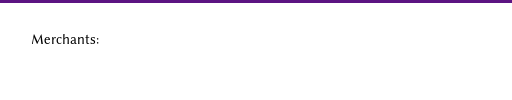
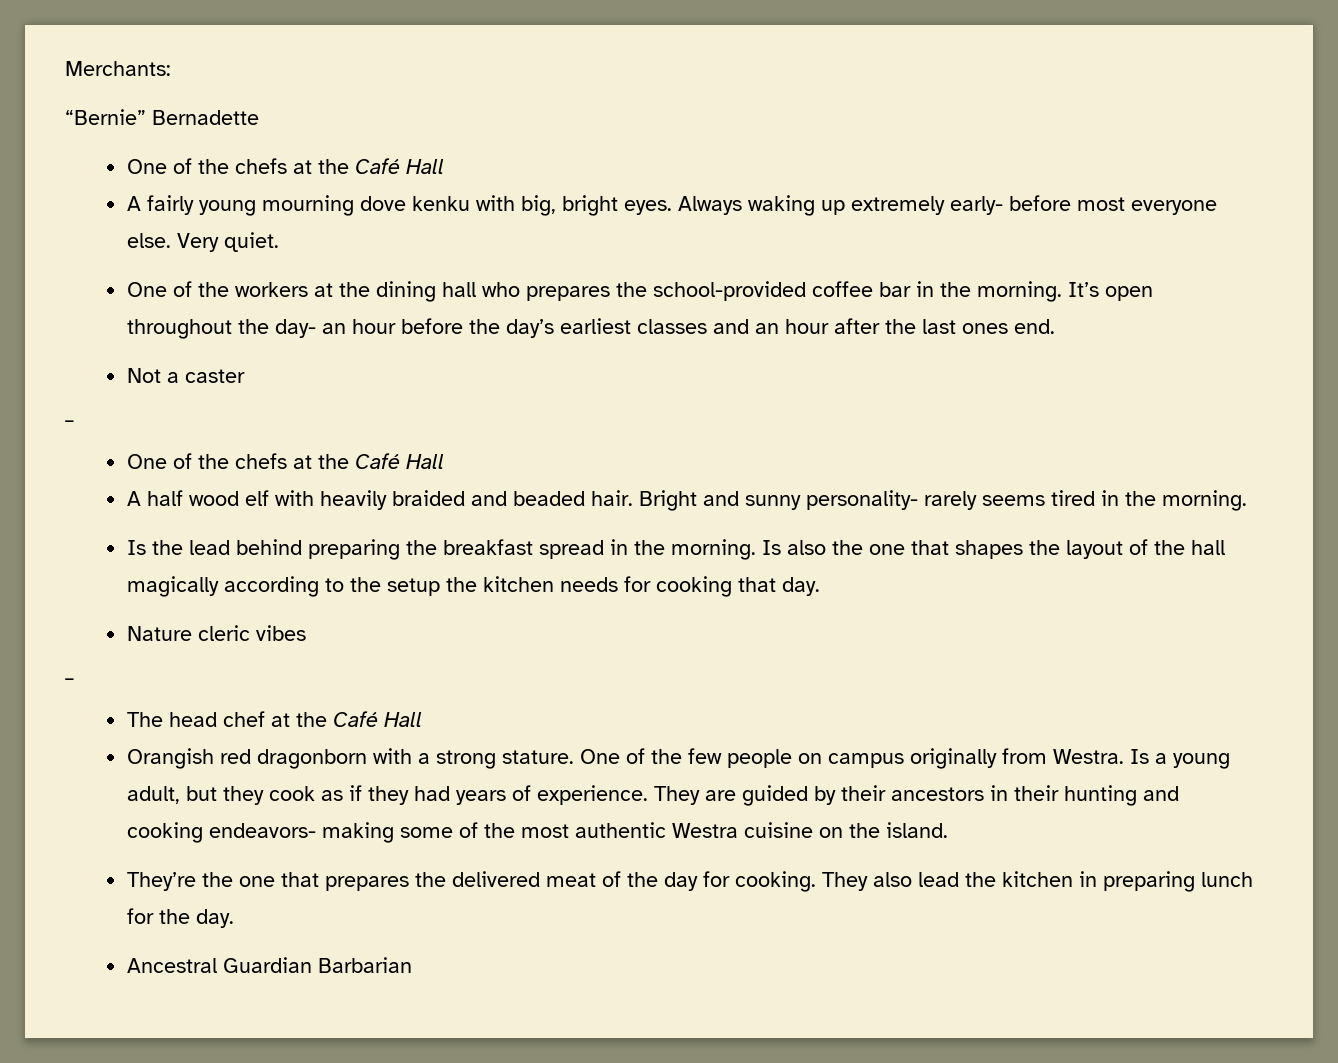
+ “Bernie” Bernadette
+ One of the chefs at the Café Hall
+ A fairly young mourning dove kenku with big, bright eyes. Always waking up extremely early- before most everyone else. Very quiet.
+ One of the workers at the dining hall who prepares the school-provided coffee bar in the morning. It’s open throughout the day- an hour before the day’s earliest classes and an hour after the last ones end.
+ Not a caster
+ _
+ One of the chefs at the Café Hall
+ A half wood elf with heavily braided and beaded hair. Bright and sunny personality- rarely seems tired in the morning.
+ Is the lead behind preparing the breakfast spread in the morning. Is also the one that shapes the layout of the hall magically according to the setup the kitchen needs for cooking that day.
+ Nature cleric vibes
+ _
+ The head chef at the Café Hall
+ Orangish red dragonborn with a strong stature. One of the few people on campus originally from Westra. Is a young adult, but they cook as if they had years of experience. They are guided by their ancestors in their hunting and cooking endeavors- making some of the most authentic Westra cuisine on the island.
+ They’re the one that prepares the delivered meat of the day for cooking. They also lead the kitchen in preparing lunch for the day.
+ Ancestral Guardian Barbarian

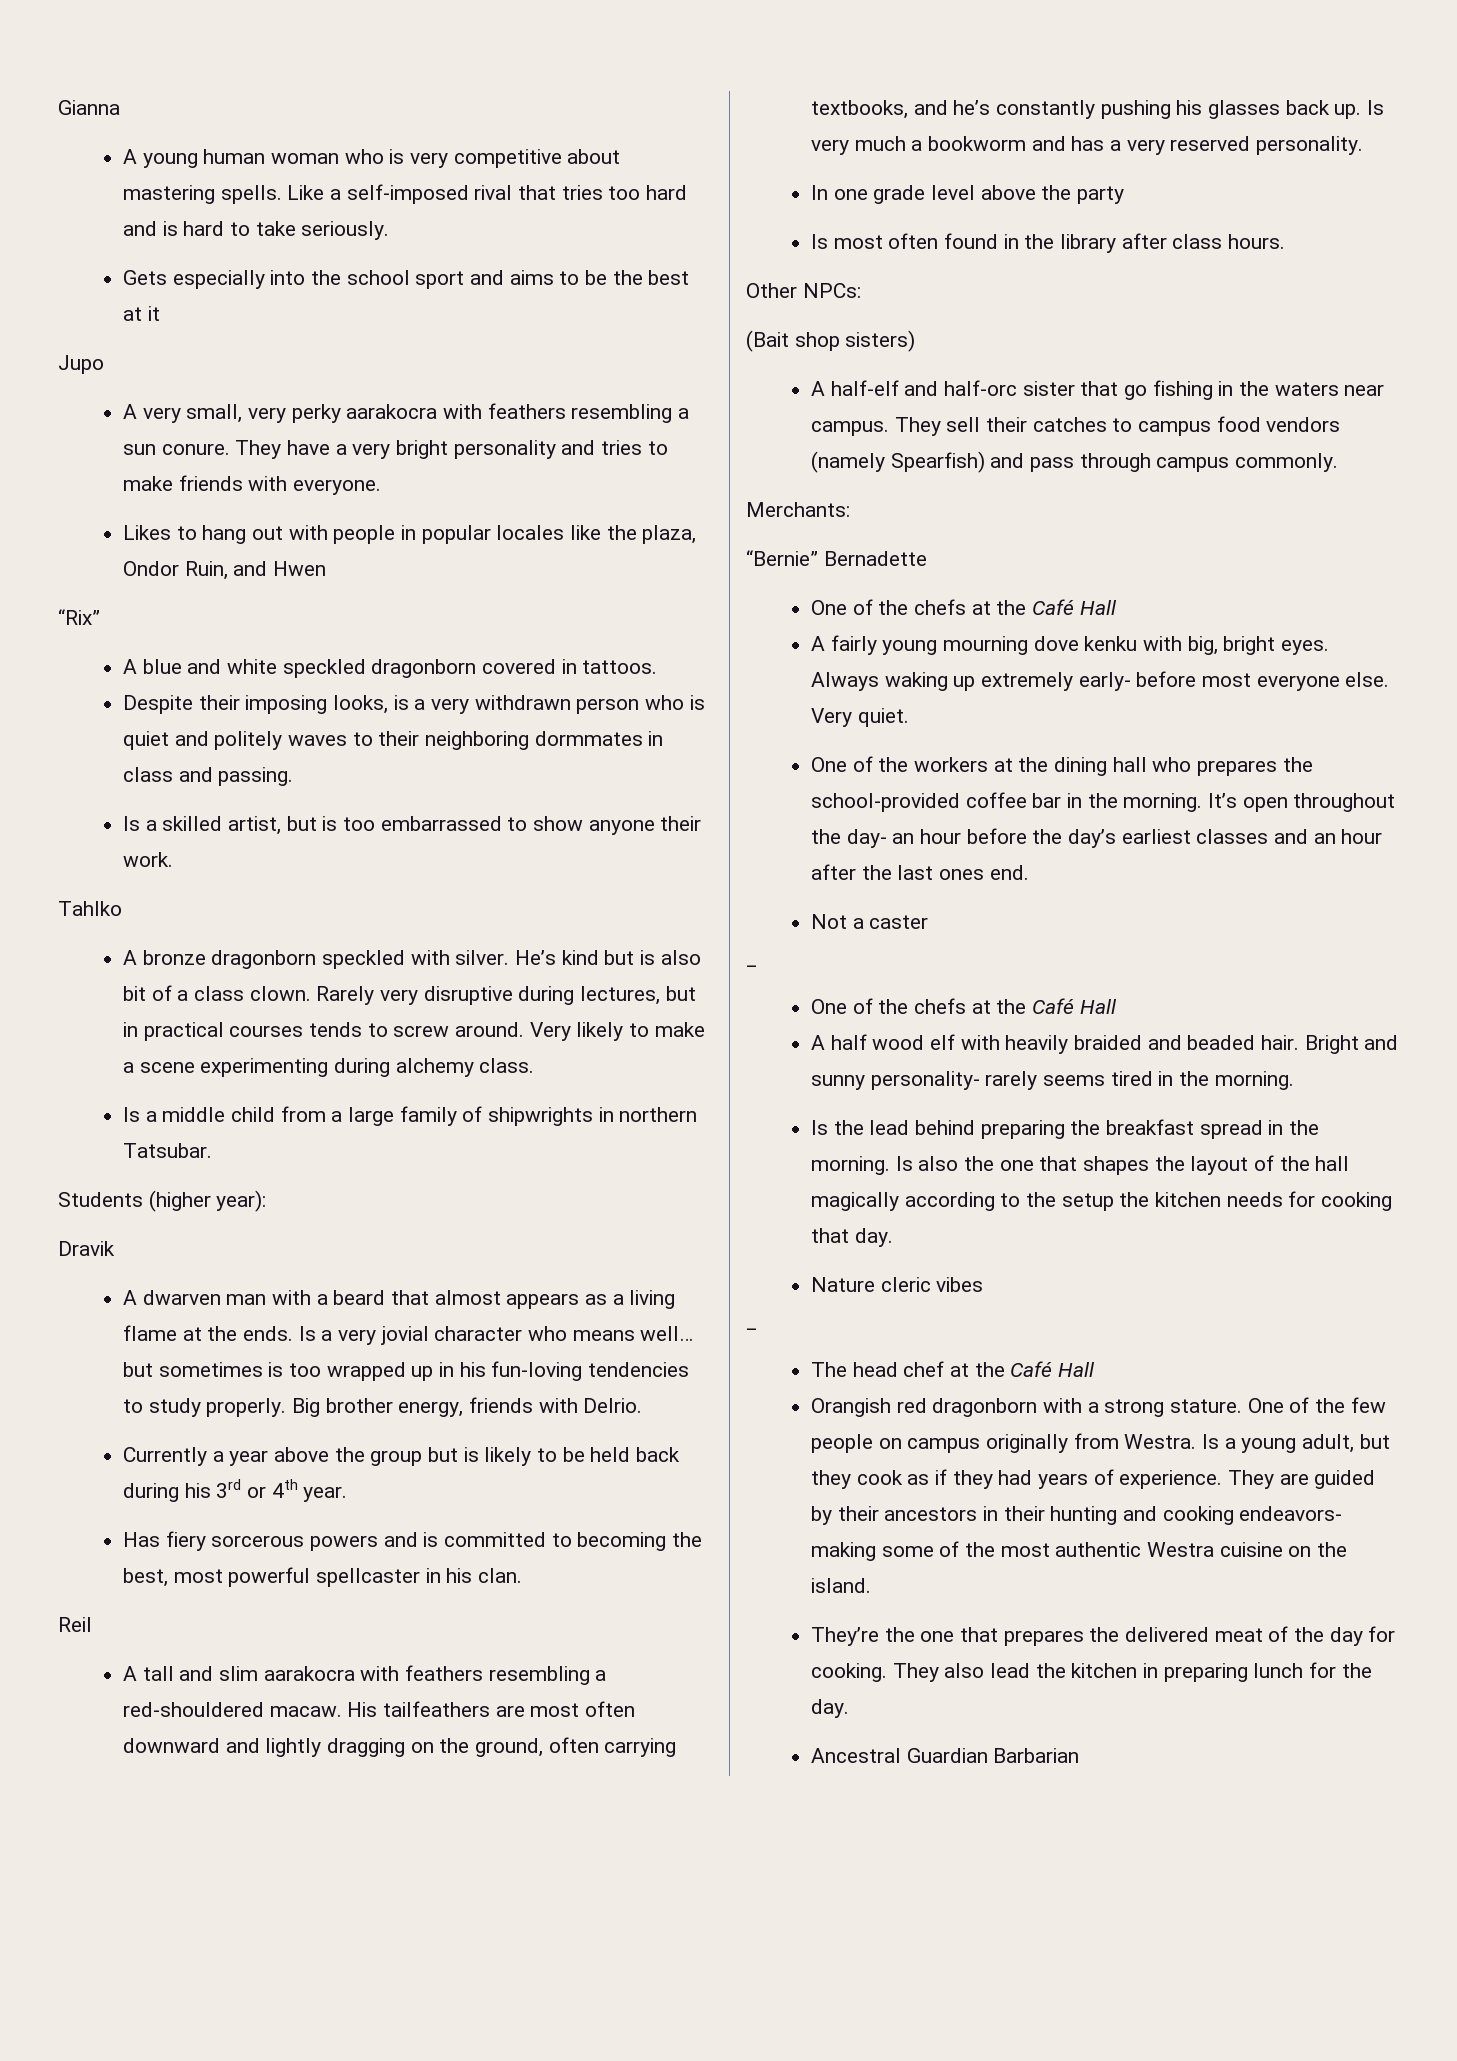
+ Gianna
+ A young human woman who is very competitive about mastering spells. Like a self-imposed rival that tries too hard and is hard to take seriously.
+ Gets especially into the school sport and aims to be the best at it
+ Jupo
+ A very small, very perky aarakocra with feathers resembling a sun conure. They have a very bright personality and tries to make friends with everyone.
+ Likes to hang out with people in popular locales like the plaza, Ondor Ruin, and Hwen
+ “Rix”
+ A blue and white speckled dragonborn covered in tattoos.
+ Despite their imposing looks, is a very withdrawn person who is quiet and politely waves to their neighboring dormmates in class and passing.
+ Is a skilled artist, but is too embarrassed to show anyone their work.
+ Tahlko
+ A bronze dragonborn speckled with silver. He’s kind but is also bit of a class clown. Rarely very disruptive during lectures, but in practical courses tends to screw around. Very likely to make a scene experimenting during alchemy class.
+ Is a middle child from a large family of shipwrights in northern Tatsubar.
+ Students (higher year):
+ Dravik
+ A dwarven man with a beard that almost appears as a living flame at the ends. Is a very jovial character who means well… but sometimes is too wrapped up in his fun-loving tendencies to study properly. Big brother energy, friends with Delrio.
+ Currently a year above the group but is likely to be held back during his 3rd or 4th year.
+ Has fiery sorcerous powers and is committed to becoming the best, most powerful spellcaster in his clan.
+ Reil
+ A tall and slim aarakocra with feathers resembling a red-shouldered macaw. His tailfeathers are most often downward and lightly dragging on the ground, often carrying textbooks, and he’s constantly pushing his glasses back up. Is very much a bookworm and has a very reserved personality.
+ In one grade level above the party
+ Is most often found in the library after class hours.
+ Other NPCs:
+ (Bait shop sisters)
+ A half-elf and half-orc sister that go fishing in the waters near campus. They sell their catches to campus food vendors (namely Spearfish) and pass through campus commonly.

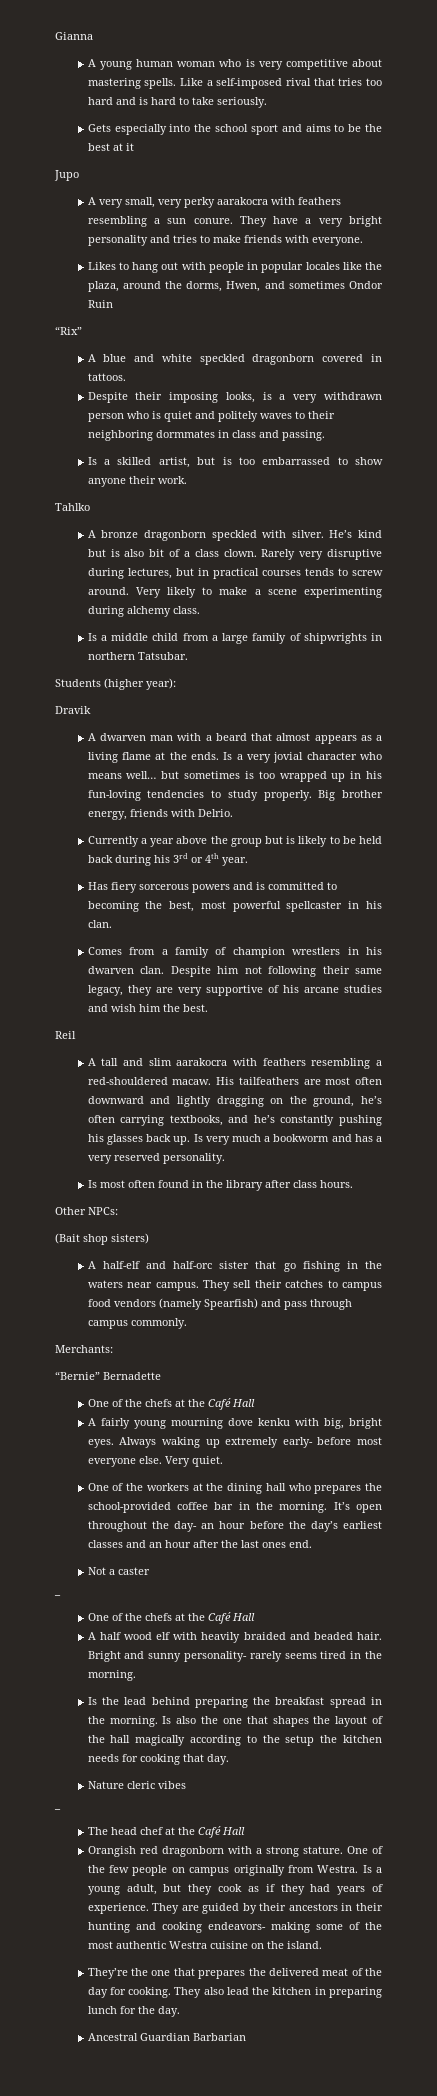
- Likes to hang out with people in popular locales like the plaza, Ondor Ruin, and Hwen
+ Likes to hang out with people in popular locales like the plaza, around the dorms, Hwen, and sometimes Ondor Ruin
+ Comes from a family of champion wrestlers in his dwarven clan. Despite him not following their same legacy, they are very supportive of his arcane studies and wish him the best.
- His tailfeathers are most often downward and lightly dragging on the ground, often carrying textbooks, and he’s constantly pushing his glasses back up.
+ His tailfeathers are most often downward and lightly dragging on the ground, he’s often carrying textbooks, and he’s constantly pushing his glasses back up.
- In one grade level above the party

